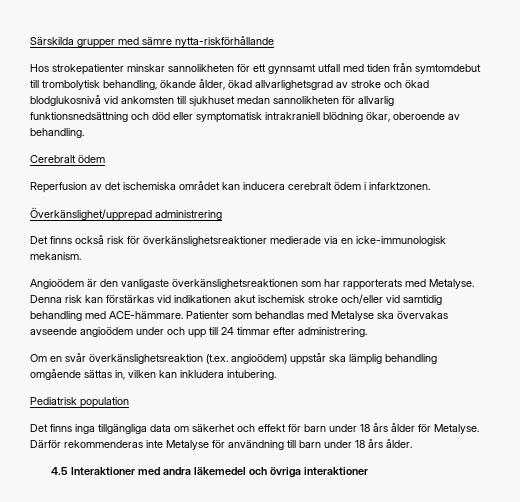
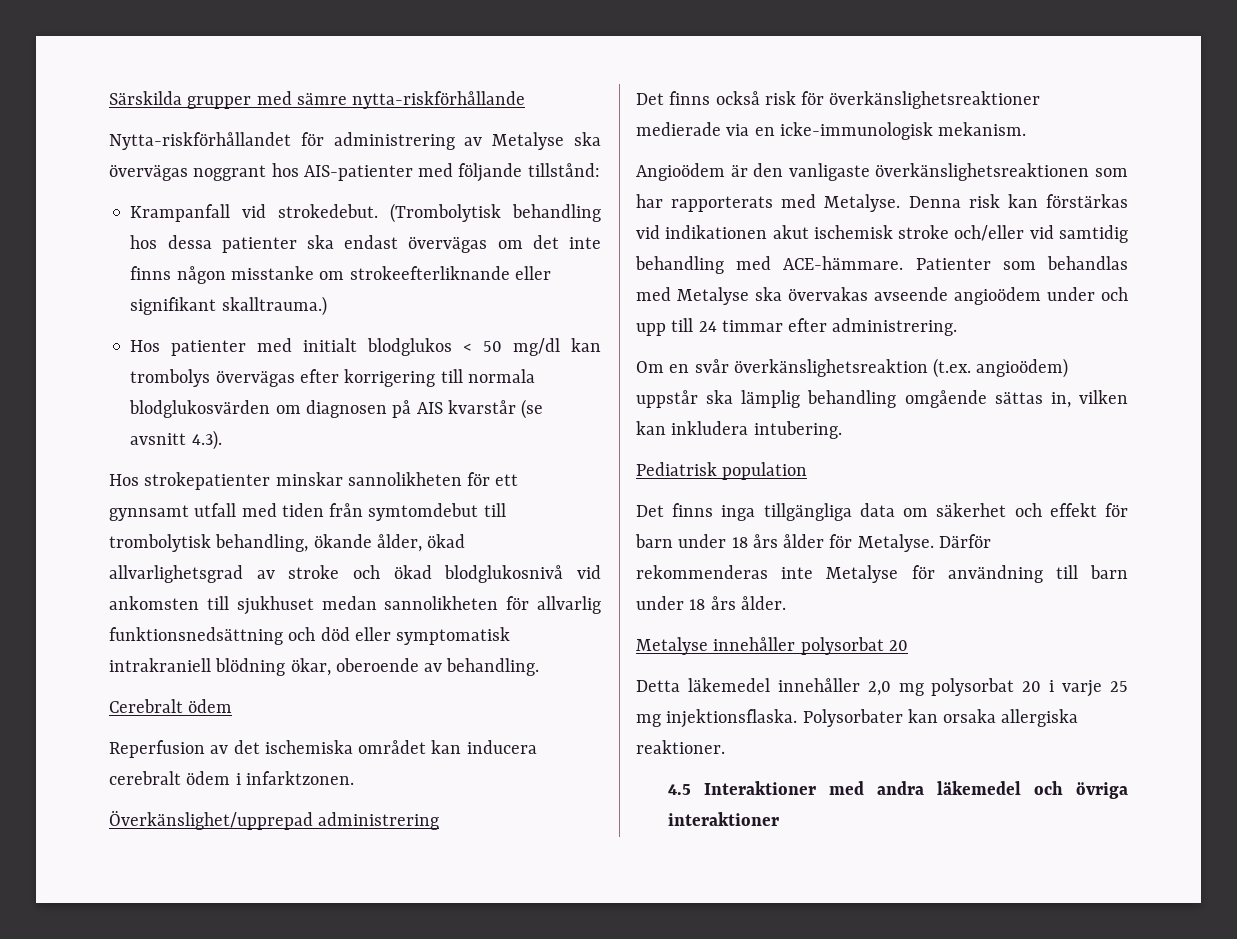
+ Nytta-riskförhållandet för administrering av Metalyse ska övervägas noggrant hos AIS-patienter med följande tillstånd:
+ Krampanfall vid strokedebut. (Trombolytisk behandling hos dessa patienter ska endast övervägas om det inte finns någon misstanke om strokeefterliknande eller signifikant skalltrauma.)
+ Hos patienter med initialt blodglukos < 50 mg/dl kan trombolys övervägas efter korrigering till normala blodglukosvärden om diagnosen på AIS kvarstår (se avsnitt 4.3).
+ Metalyse innehåller polysorbat 20
+ Detta läkemedel innehåller 2,0 mg polysorbat 20 i varje 25 mg injektionsflaska. Polysorbater kan orsaka allergiska reaktioner.

